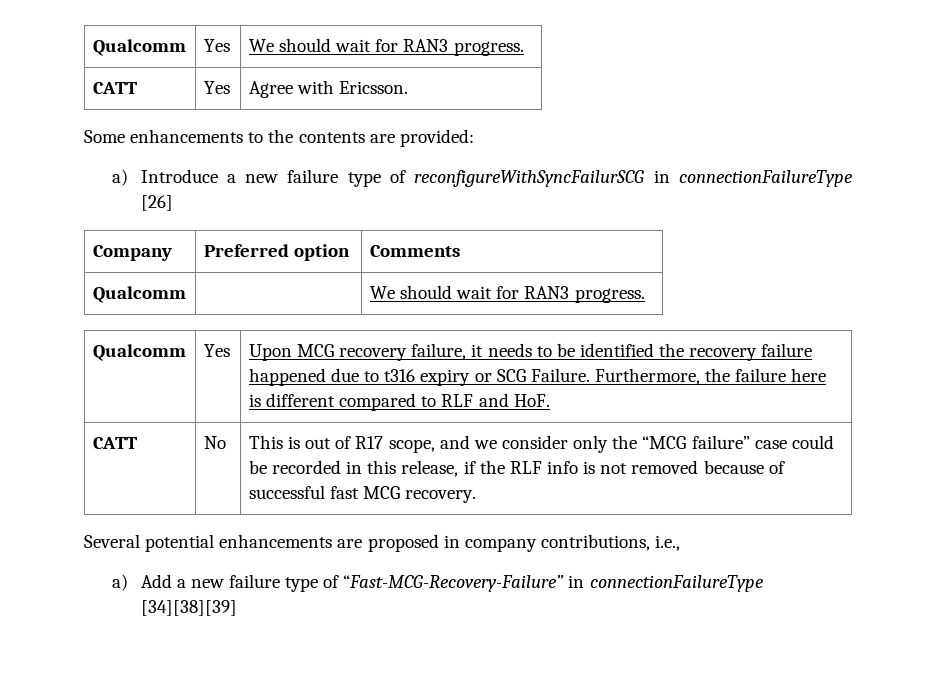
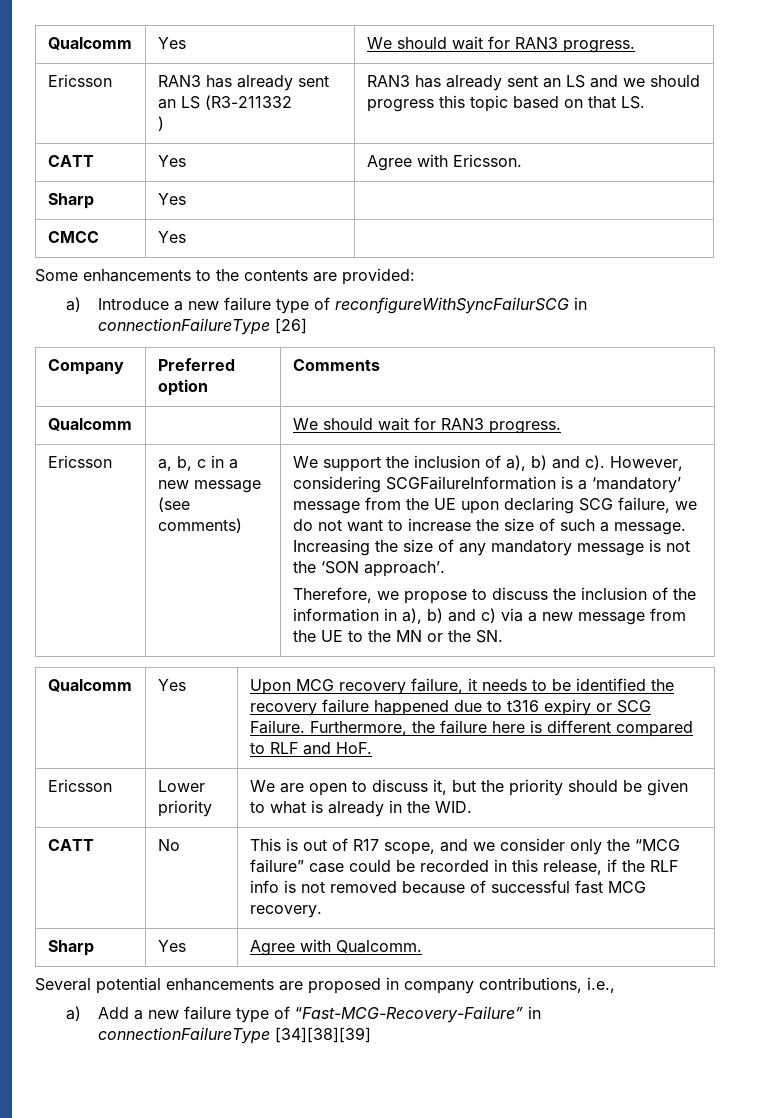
+ Ericsson | RAN3 has already sent an LS (R3-211332
+ ) | RAN3 has already sent an LS and we should progress this topic based on that LS.
  CATT | Yes | Agree with Ericsson.
+ Sharp | Yes |
+ CMCC | Yes |
+ Ericsson | a, b, c in a new message (see comments) | We support the inclusion of a), b) and c). However, considering SCGFailureInformation is a ‘mandatory’ message from the UE upon declaring SCG failure, we do not want to increase the size of such a message. Increasing the size of any mandatory message is not the ‘SON approach’.
+ Therefore, we propose to discuss the inclusion of the information in a), b) and c) via a new message from the UE to the MN or the SN.
+ Ericsson | Lower priority | We are open to discuss it, but the priority should be given to what is already in the WID.
+ Sharp | Yes | Agree with Qualcomm.

